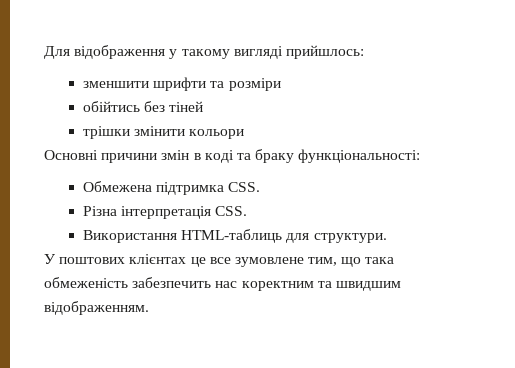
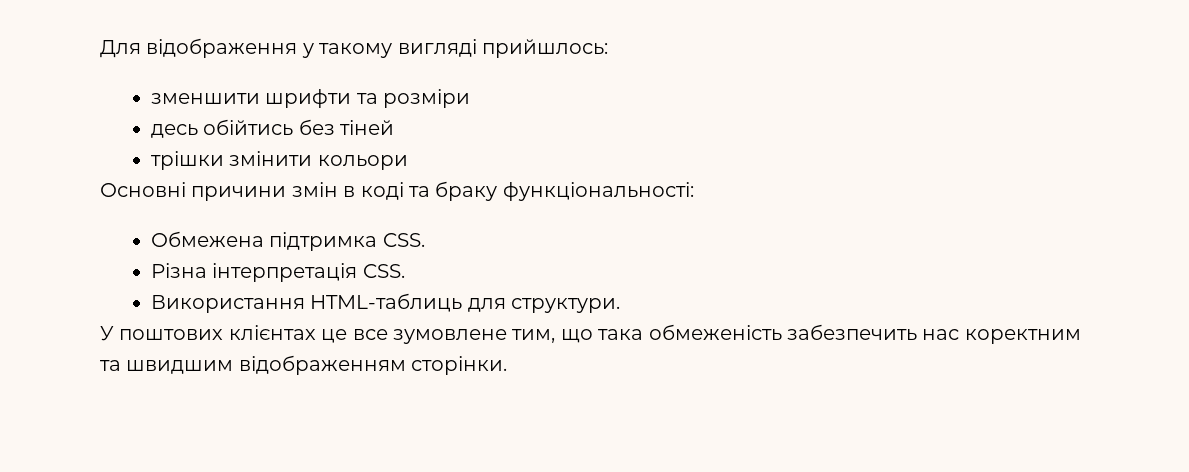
- обійтись без тіней
+ десь обійтись без тіней
- У поштових клієнтах це все зумовлене тим, що така обмеженість забезпечить нас коректним та швидшим відображенням.
+ У поштових клієнтах це все зумовлене тим, що така обмеженість забезпечить нас коректним та швидшим відображенням сторінки.

